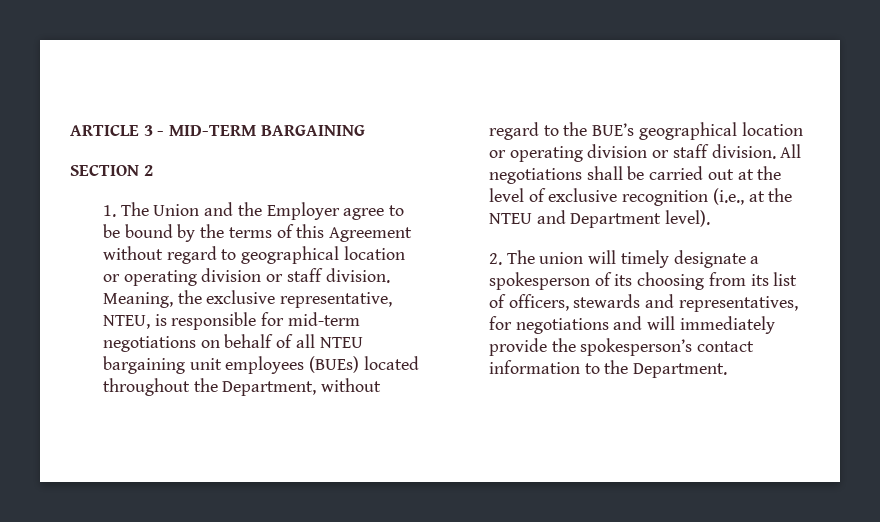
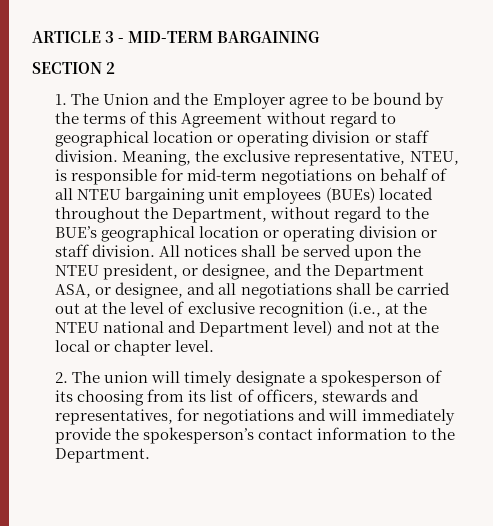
- All negotiations shall be carried out at the level of exclusive recognition (i.e., at the NTEU and Department level).
+ All notices shall be served upon the NTEU president, or designee, and the Department ASA, or designee, and all negotiations shall be carried out at the level of exclusive recognition (i.e., at the NTEU national and Department level) and not at the local or chapter level.

